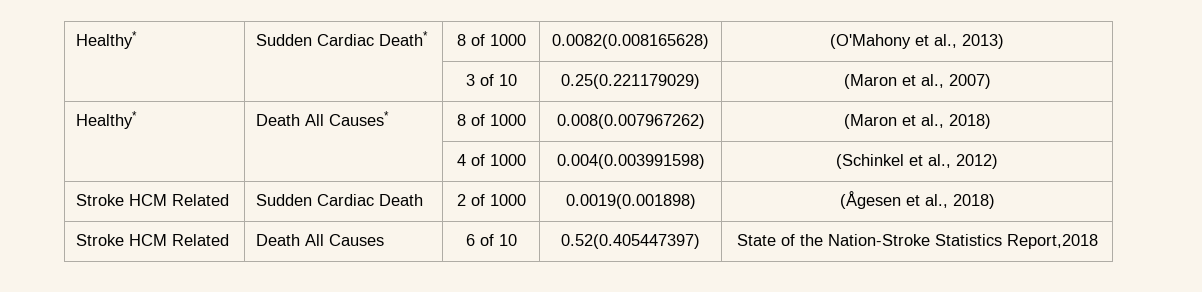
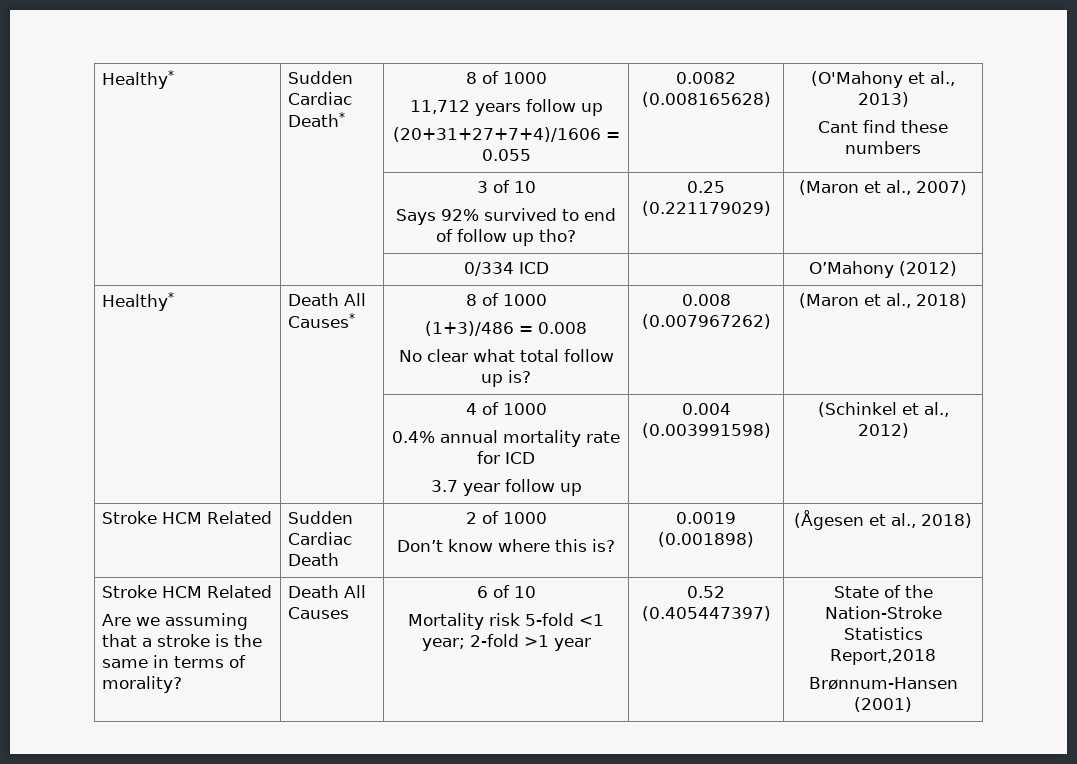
- Healthy* | Sudden Cardiac Death* | 8 of 1000 | 0.0082(0.008165628) | (O'Mahony et al., 2013)
+ Healthy* | Sudden Cardiac Death* | 8 of 1000
+ 11,712 years follow up
+ (20+31+27+7+4)/1606 = 0.055 | 0.0082 (0.008165628) | (O'Mahony et al., 2013)
+ Cant find these numbers
- | | 3 of 10 | 0.25(0.221179029) | (Maron et al., 2007)
+ | | 3 of 10
+ Says 92% survived to end of follow up tho? | 0.25 (0.221179029) | (Maron et al., 2007)
+ | | 0/334 ICD | | O’Mahony (2012)
- Healthy* | Death All Causes* | 8 of 1000 | 0.008(0.007967262) | (Maron et al., 2018)
+ Healthy* | Death All Causes* | 8 of 1000
+ (1+3)/486 = 0.008
+ No clear what total follow up is? | 0.008 (0.007967262) | (Maron et al., 2018)
- | | 4 of 1000 | 0.004(0.003991598) | (Schinkel et al., 2012)
+ | | 4 of 1000
+ 0.4% annual mortality rate for ICD
+ 3.7 year follow up | 0.004 (0.003991598) | (Schinkel et al., 2012)
- Stroke HCM Related | Sudden Cardiac Death | 2 of 1000 | 0.0019(0.001898) | (Ågesen et al., 2018)
- Stroke HCM Related | Death All Causes | 6 of 10 | 0.52(0.405447397) | State of the Nation-Stroke Statistics Report,2018
+ Stroke HCM Related | Sudden Cardiac Death | 2 of 1000
+ Don’t know where this is? | 0.0019 (0.001898) | (Ågesen et al., 2018)
+ Stroke HCM Related
+ Are we assuming that a stroke is the same in terms of morality? | Death All Causes | 6 of 10
+ Mortality risk 5-fold <1 year; 2-fold >1 year | 0.52 (0.405447397) | State of the Nation-Stroke Statistics Report,2018
+ Brønnum-Hansen (2001)

